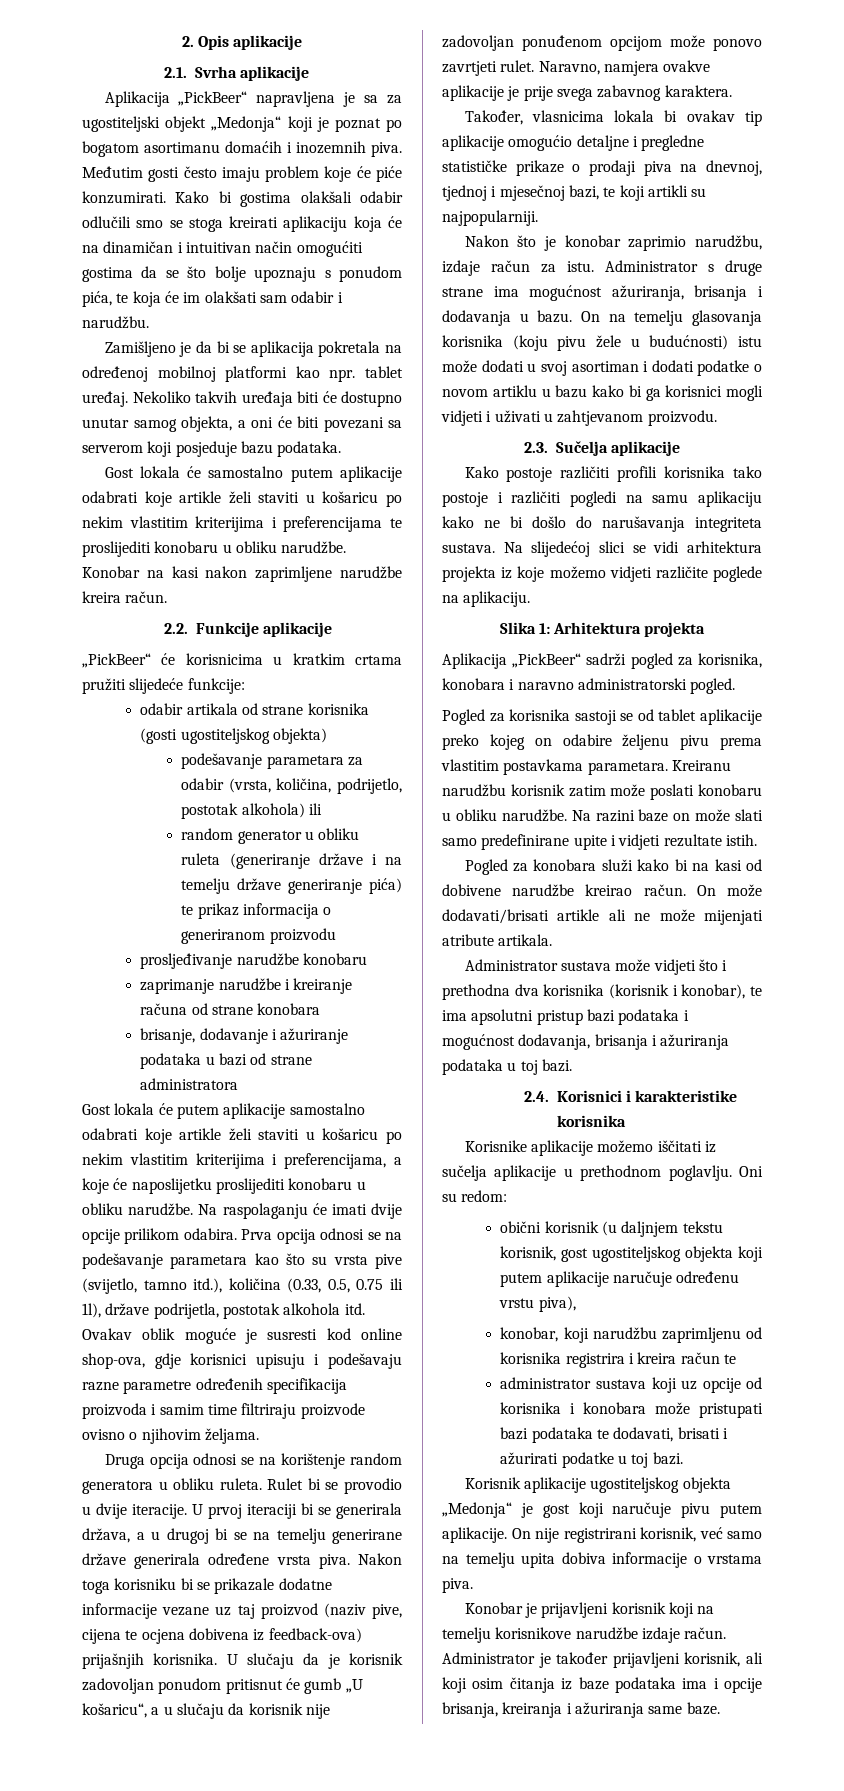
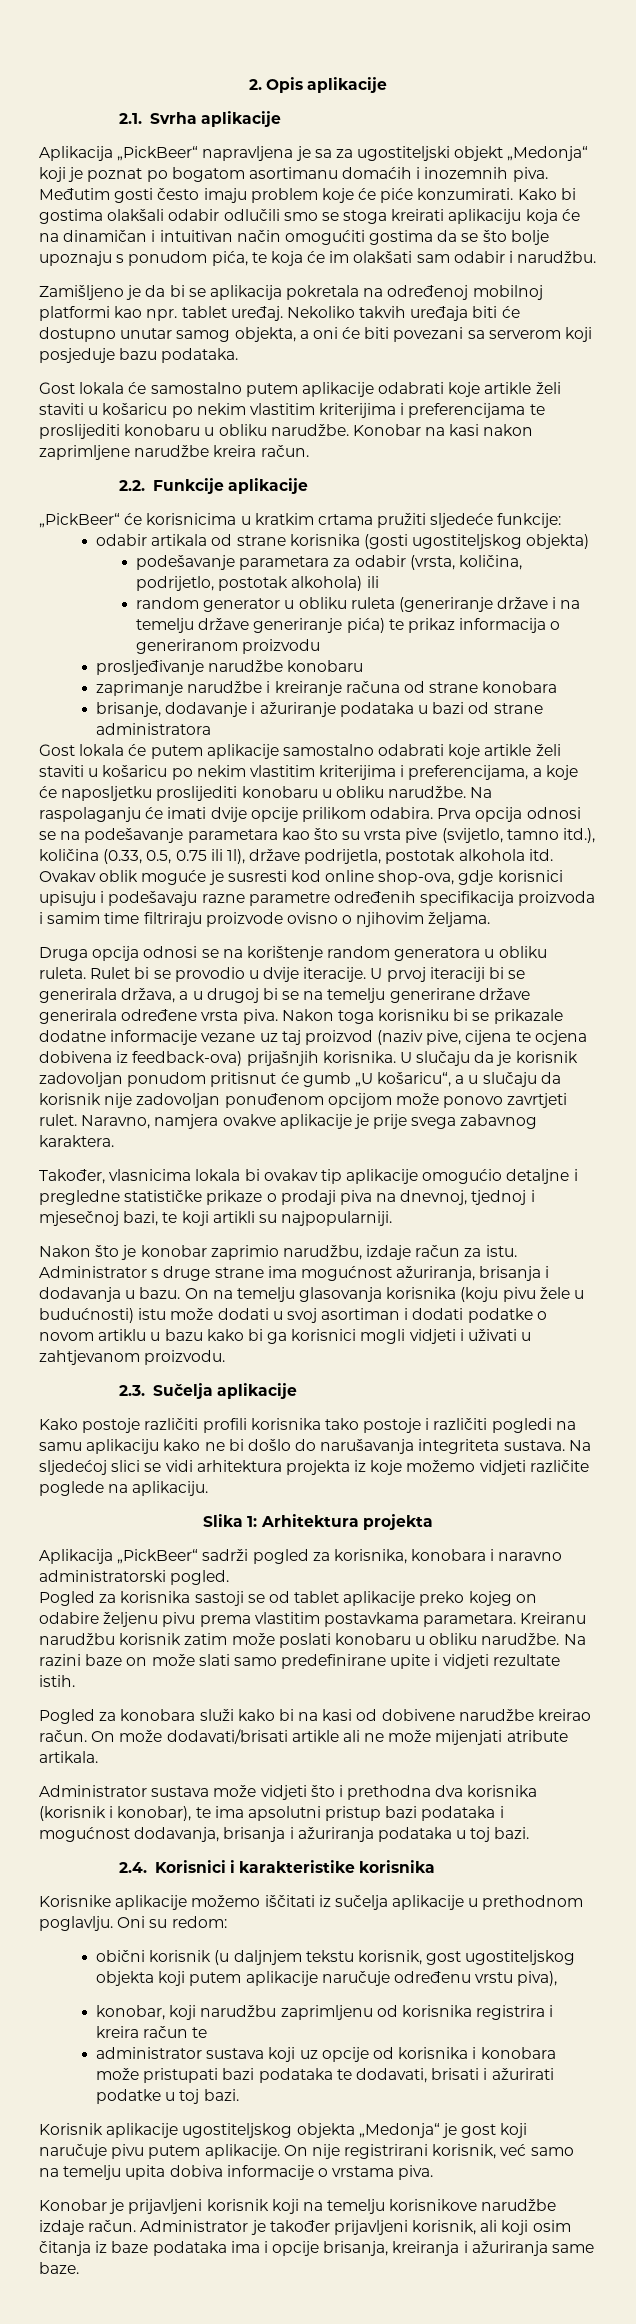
- „PickBeer“ će korisnicima u kratkim crtama pružiti slijedeće funkcije:
+ „PickBeer“ će korisnicima u kratkim crtama pružiti sljedeće funkcije:
- Gost lokala će putem aplikacije samostalno odabrati koje artikle želi staviti u košaricu po nekim vlastitim kriterijima i preferencijama, a koje će naposlijetku proslijediti konobaru u obliku narudžbe.
+ Gost lokala će putem aplikacije samostalno odabrati koje artikle želi staviti u košaricu po nekim vlastitim kriterijima i preferencijama, a koje će naposljetku proslijediti konobaru u obliku narudžbe.
- Na slijedećoj slici se vidi arhitektura projekta iz koje možemo vidjeti različite poglede na aplikaciju.
+ Na sljedećoj slici se vidi arhitektura projekta iz koje možemo vidjeti različite poglede na aplikaciju.

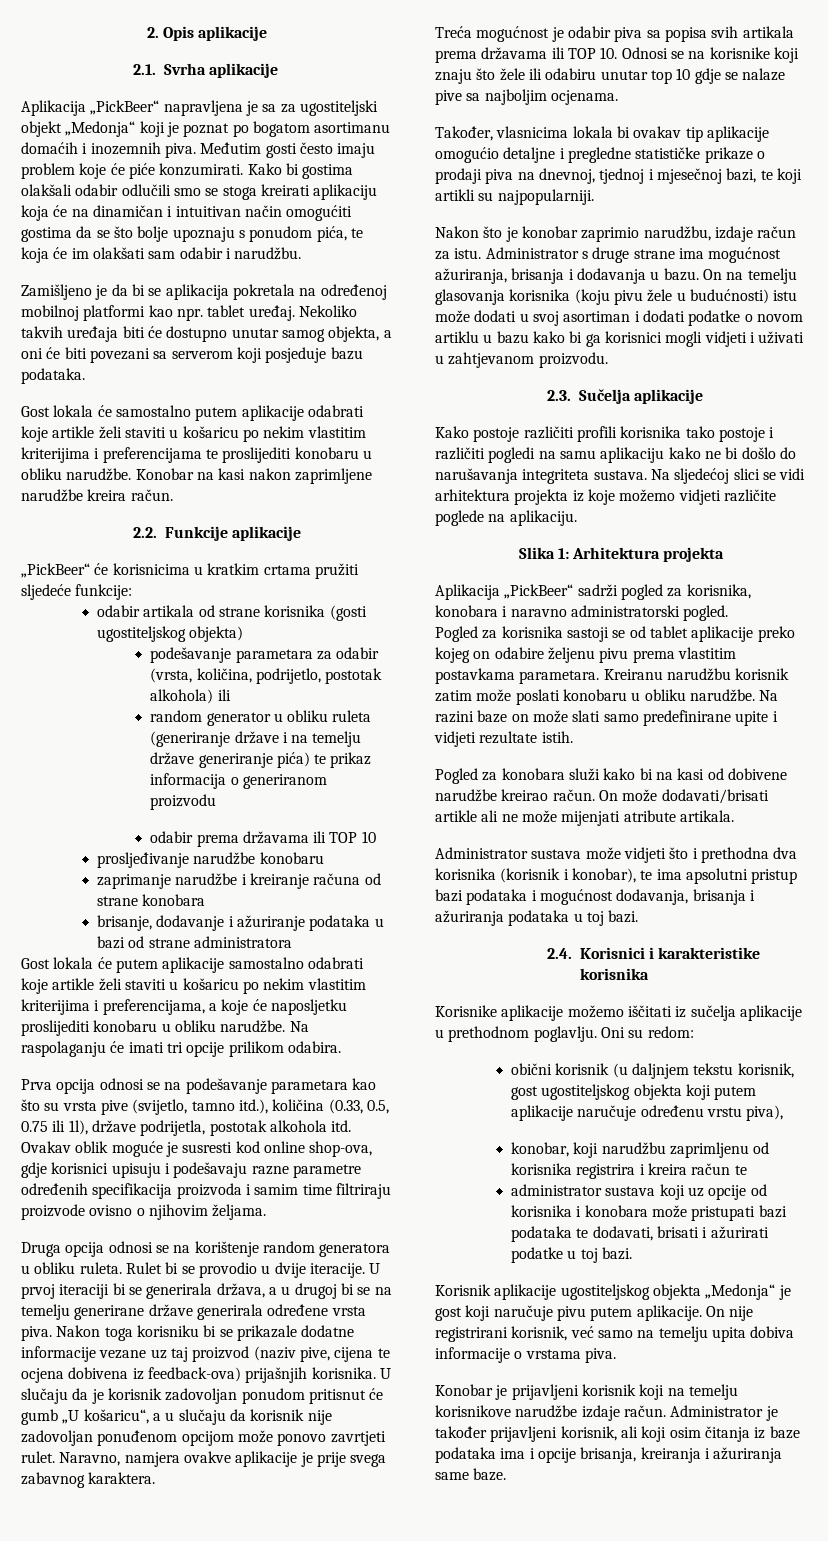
+ odabir prema državama ili TOP 10
- Na raspolaganju će imati dvije opcije prilikom odabira. Prva opcija odnosi se na podešavanje parametara kao što su vrsta pive (svijetlo, tamno itd.), količina (0.33, 0.5, 0.75 ili 1l), države podrijetla, postotak alkohola itd.
+ Na raspolaganju će imati tri opcije prilikom odabira.
+ Prva opcija odnosi se na podešavanje parametara kao što su vrsta pive (svijetlo, tamno itd.), količina (0.33, 0.5, 0.75 ili 1l), države podrijetla, postotak alkohola itd.
+ Treća mogućnost je odabir piva sa popisa svih artikala prema državama ili TOP 10. Odnosi se na korisnike koji znaju što žele ili odabiru unutar top 10 gdje se nalaze pive sa najboljim ocjenama.

